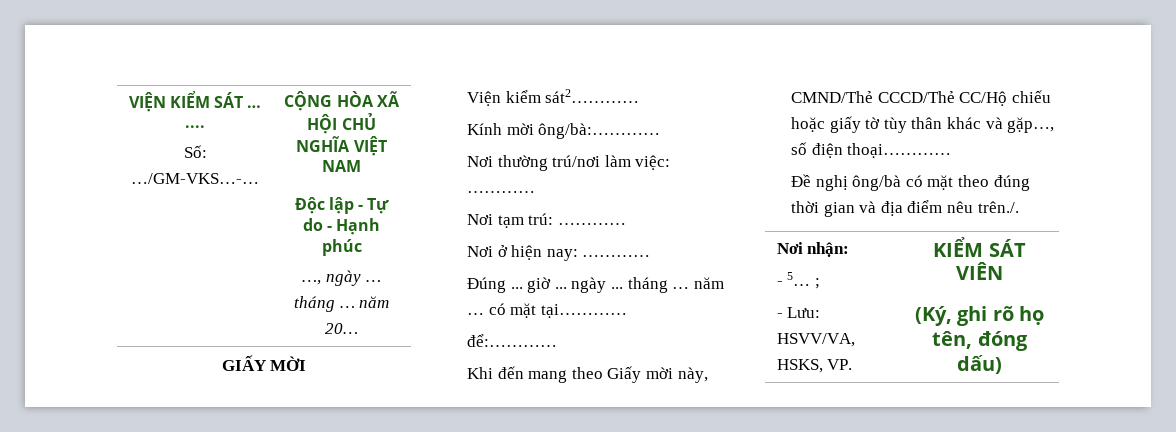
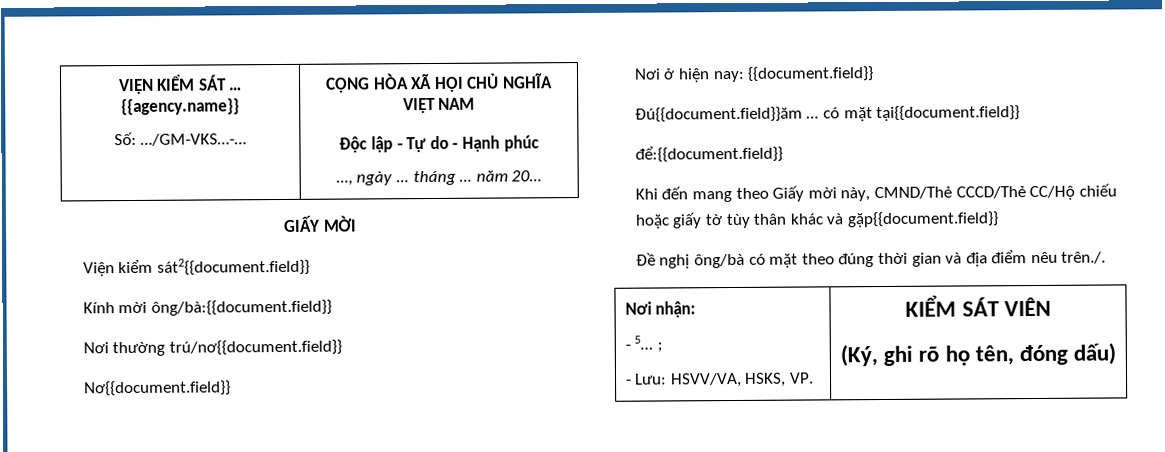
- VIỆN KIỂM SÁT … ....
+ VIỆN KIỂM SÁT … {{agency.name}}
- Viện kiểm sát2…………
+ Viện kiểm sát2{{document.field}}
- Kính mời ông/bà:…………
+ Kính mời ông/bà:{{document.field}}
- Nơi thường trú/nơi làm việc: …………
- Nơi tạm trú: …………
- Nơi ở hiện nay: …………
- Đúng ... giờ ... ngày ... tháng … năm … có mặt tại…………
- để:…………
+ Nơi thường trú/nơ{{document.field}}
+ Nơ{{document.field}}
+ Nơi ở hiện nay: {{document.field}}
+ Đú{{document.field}}ăm … có mặt tại{{document.field}}
+ để:{{document.field}}
- Khi đến mang theo Giấy mời này, CMND/Thẻ CCCD/Thẻ CC/Hộ chiếu hoặc giấy tờ tùy thân khác và gặp…, số điện thoại…………
+ Khi đến mang theo Giấy mời này, CMND/Thẻ CCCD/Thẻ CC/Hộ chiếu hoặc giấy tờ tùy thân khác và gặp{{document.field}}

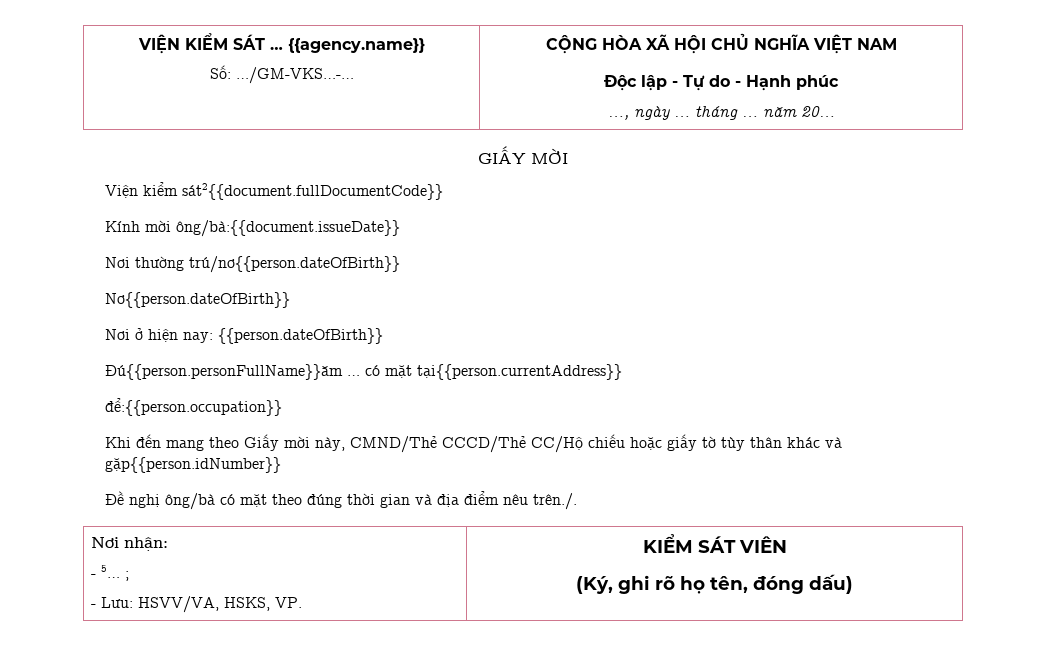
- Viện kiểm sát2{{document.field}}
+ Viện kiểm sát2{{document.fullDocumentCode}}
- Kính mời ông/bà:{{document.field}}
+ Kính mời ông/bà:{{document.issueDate}}
- Nơi thường trú/nơ{{document.field}}
- Nơ{{document.field}}
+ Nơi thường trú/nơ{{person.dateOfBirth}}
+ Nơ{{person.dateOfBirth}}
- Nơi ở hiện nay: {{document.field}}
- Đú{{document.field}}ăm … có mặt tại{{document.field}}
- để:{{document.field}}
+ Nơi ở hiện nay: {{person.dateOfBirth}}
+ Đú{{person.personFullName}}ăm … có mặt tại{{person.currentAddress}}
+ để:{{person.occupation}}
- Khi đến mang theo Giấy mời này, CMND/Thẻ CCCD/Thẻ CC/Hộ chiếu hoặc giấy tờ tùy thân khác và gặp{{document.field}}
+ Khi đến mang theo Giấy mời này, CMND/Thẻ CCCD/Thẻ CC/Hộ chiếu hoặc giấy tờ tùy thân khác và gặp{{person.idNumber}}

